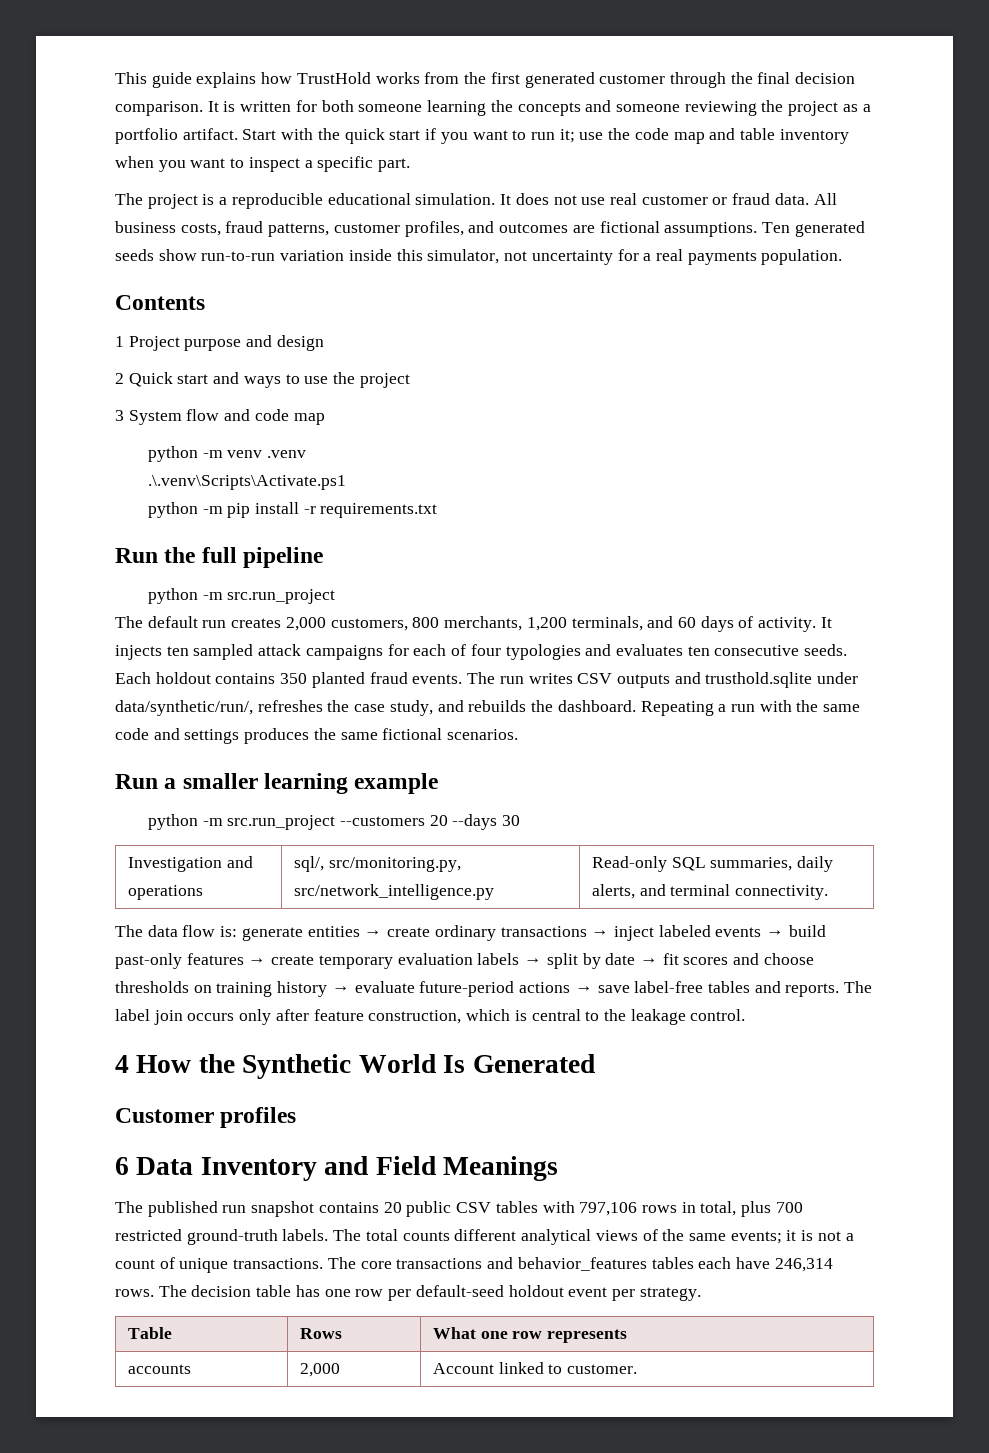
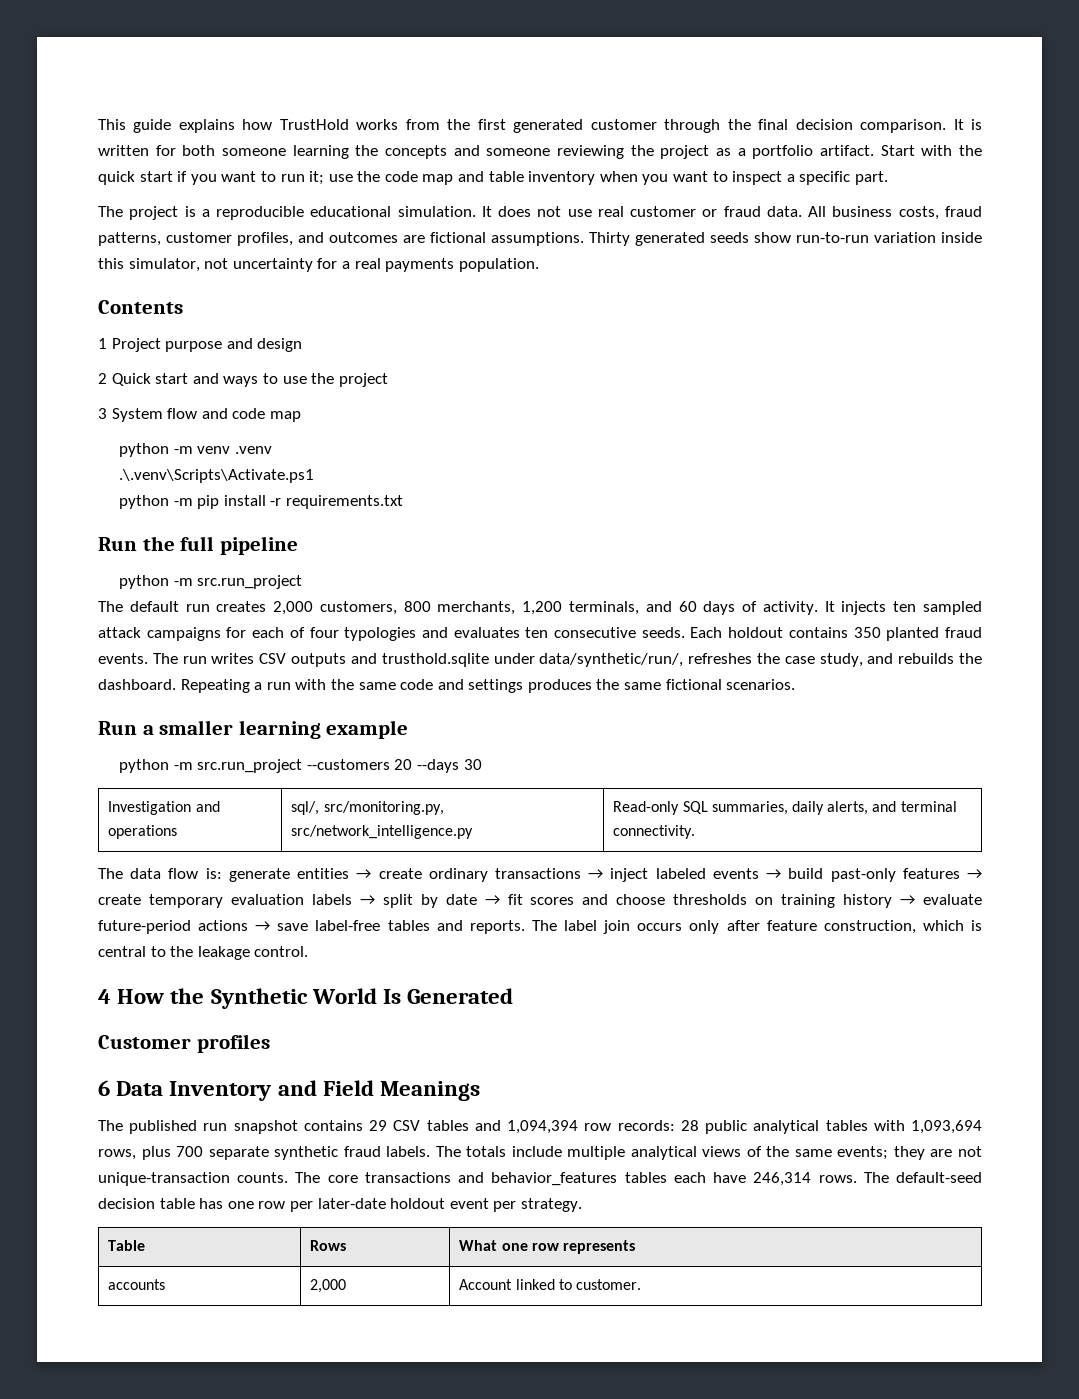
- Ten generated seeds show run-to-run variation inside this simulator, not uncertainty for a real payments population.
+ Thirty generated seeds show run-to-run variation inside this simulator, not uncertainty for a real payments population.
- The published run snapshot contains 20 public CSV tables with 797,106 rows in total, plus 700 restricted ground-truth labels. The total counts different analytical views of the same events; it is not a count of unique transactions.
+ The published run snapshot contains 29 CSV tables and 1,094,394 row records: 28 public analytical tables with 1,093,694 rows, plus 700 separate synthetic fraud labels. The totals include multiple analytical views of the same events; they are not unique-transaction counts.
- The decision table has one row per default-seed holdout event per strategy.
+ The default-seed decision table has one row per later-date holdout event per strategy.

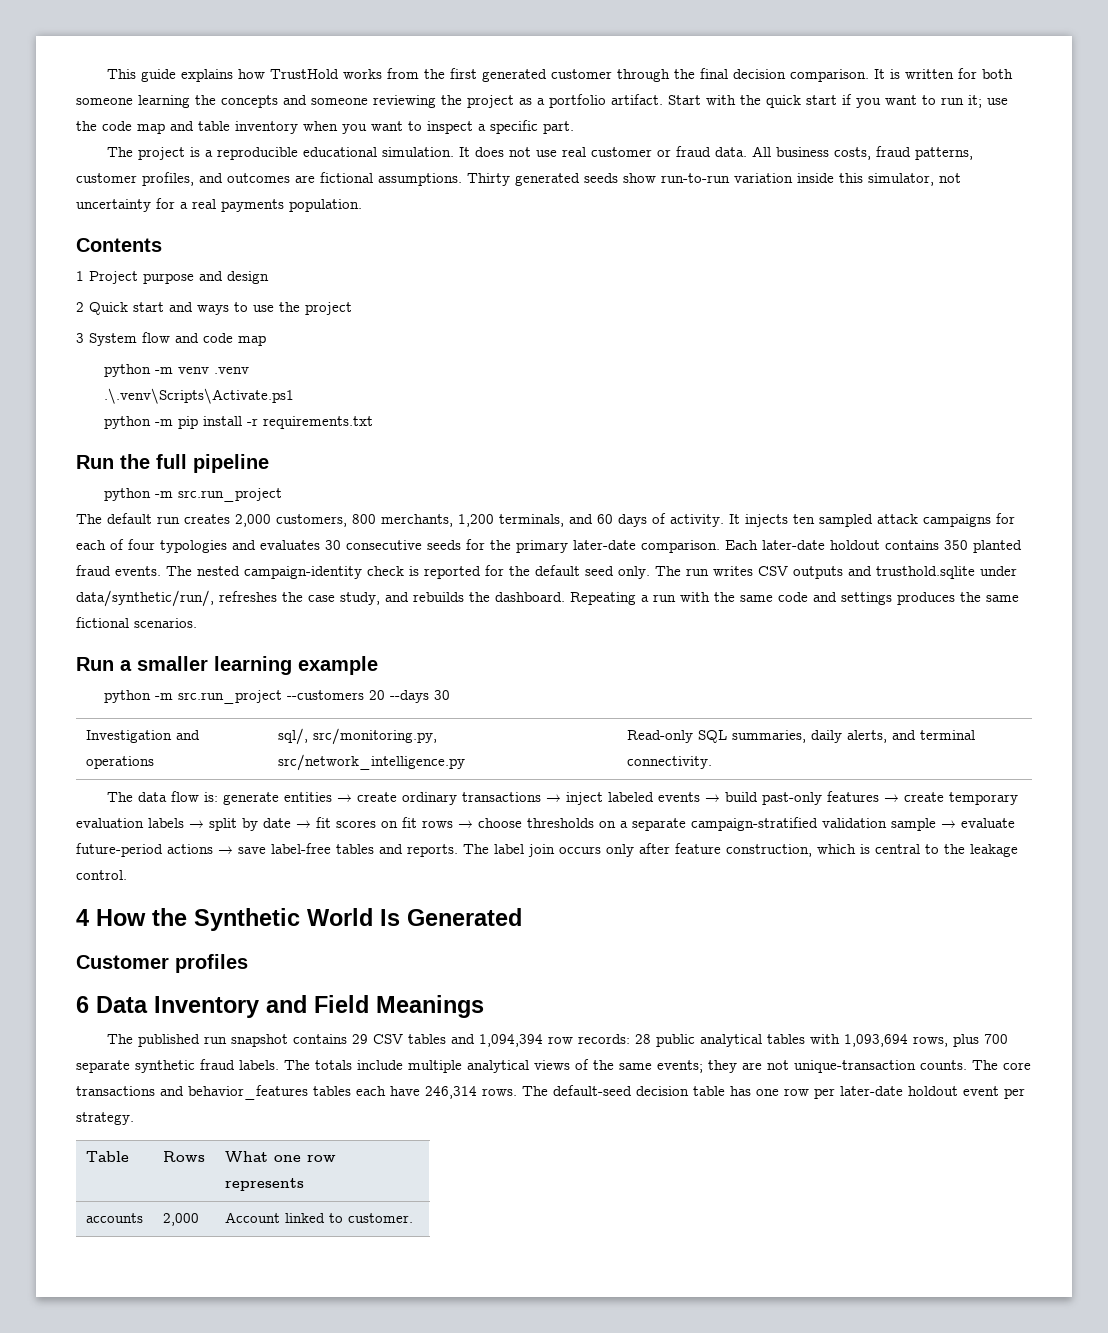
- It injects ten sampled attack campaigns for each of four typologies and evaluates ten consecutive seeds. Each holdout contains 350 planted fraud events.
+ It injects ten sampled attack campaigns for each of four typologies and evaluates 30 consecutive seeds for the primary later-date comparison. Each later-date holdout contains 350 planted fraud events.
- The run writes CSV outputs and trusthold.sqlite under data/synthetic/run/, refreshes the case study, and rebuilds the dashboard.
+ The nested campaign-identity check is reported for the default seed only. The run writes CSV outputs and trusthold.sqlite under data/synthetic/run/, refreshes the case study, and rebuilds the dashboard.
- The data flow is: generate entities → create ordinary transactions → inject labeled events → build past-only features → create temporary evaluation labels → split by date → fit scores and choose thresholds on training history → evaluate future-period actions → save label-free tables and reports.
+ The data flow is: generate entities → create ordinary transactions → inject labeled events → build past-only features → create temporary evaluation labels → split by date → fit scores on fit rows → choose thresholds on a separate campaign-stratified validation sample → evaluate future-period actions → save label-free tables and reports.

